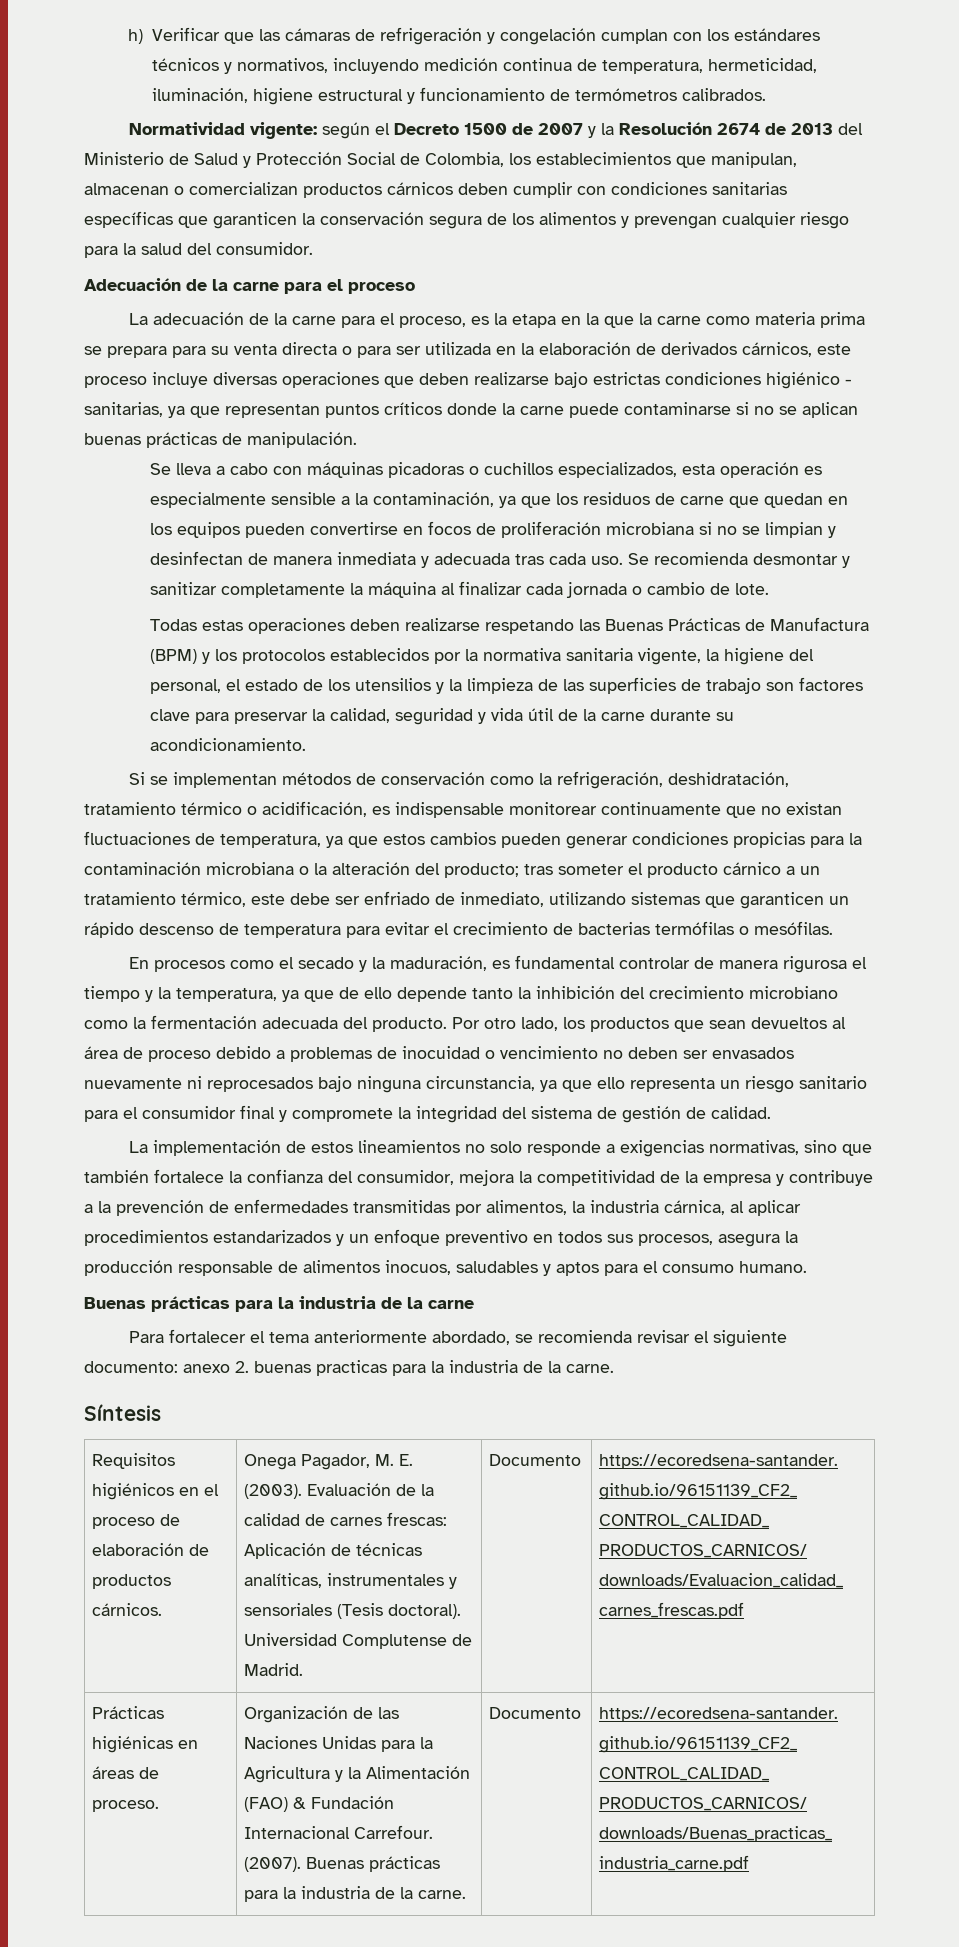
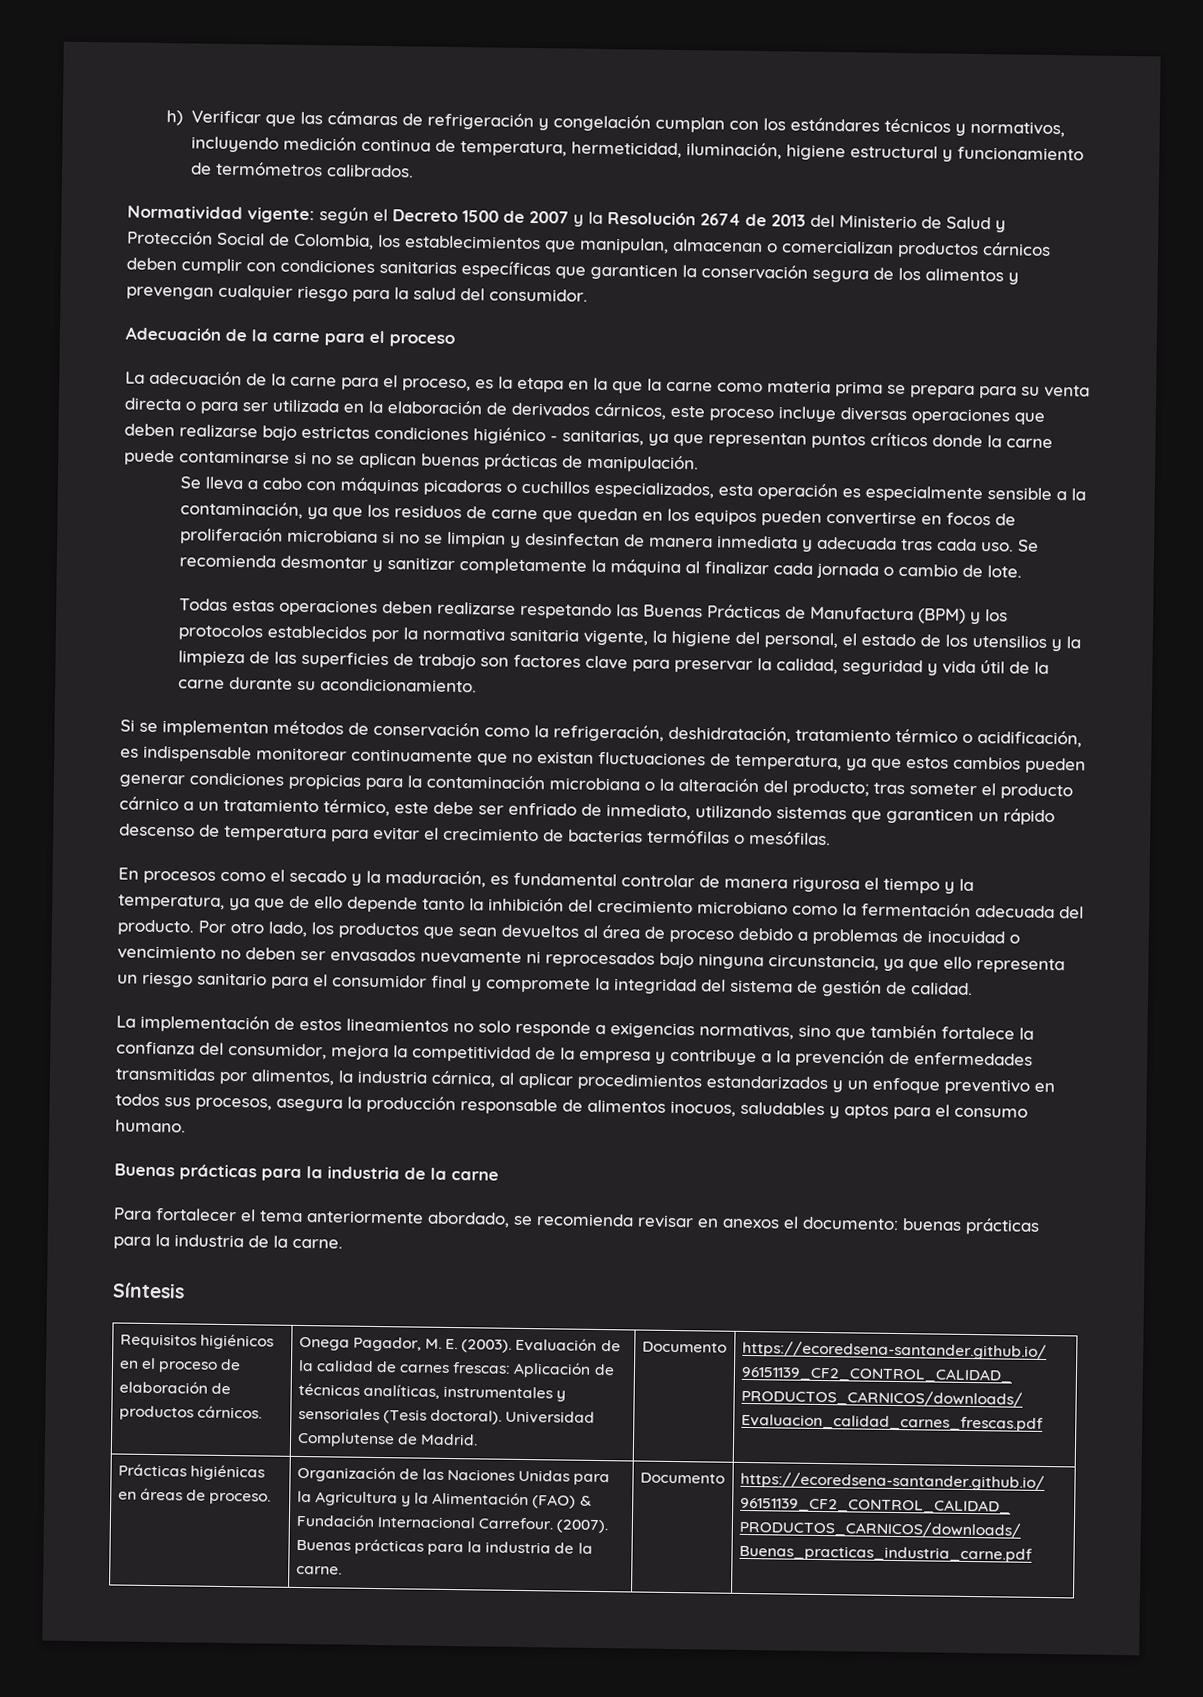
- Para fortalecer el tema anteriormente abordado, se recomienda revisar el siguiente documento: anexo 2. buenas practicas para la industria de la carne.
+ Para fortalecer el tema anteriormente abordado, se recomienda revisar en anexos el documento: buenas prácticas para la industria de la carne.

